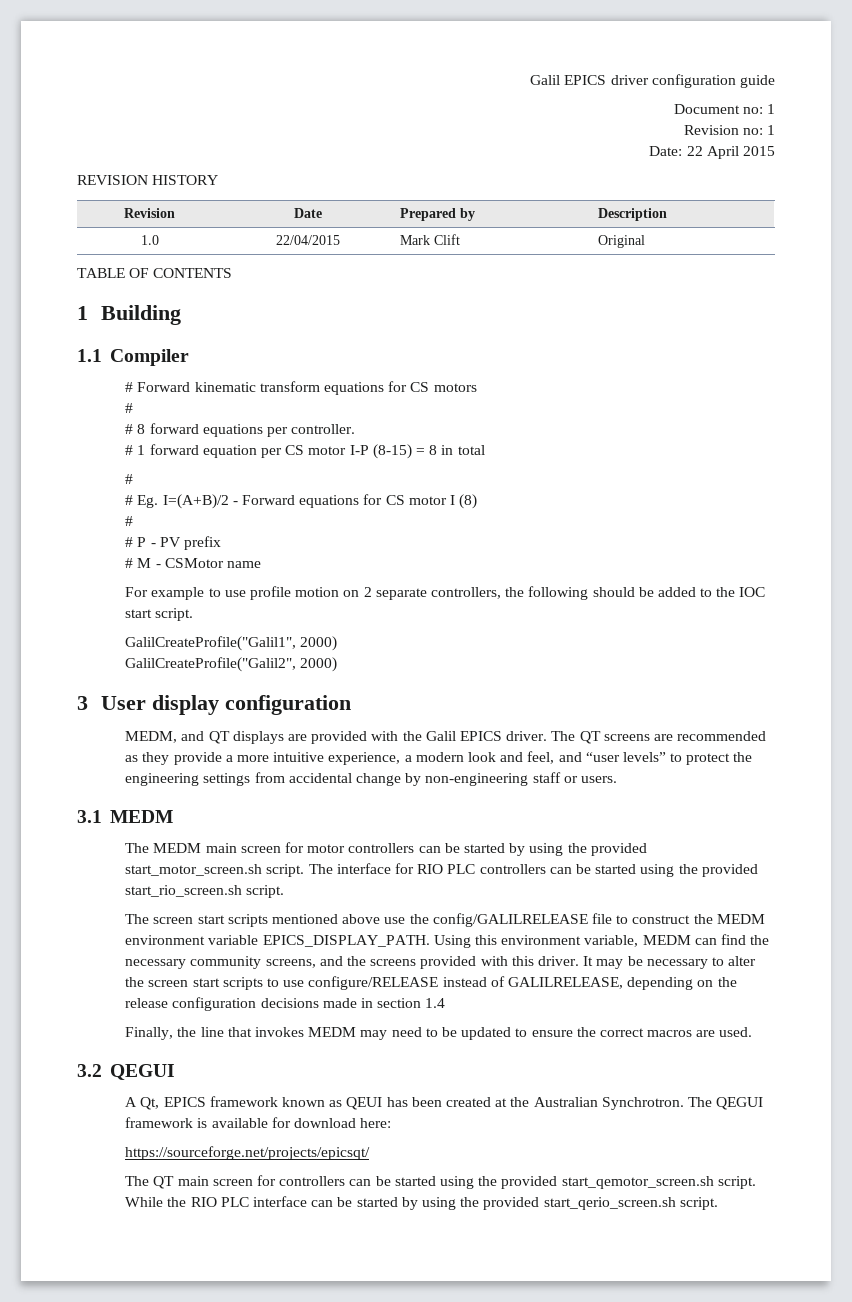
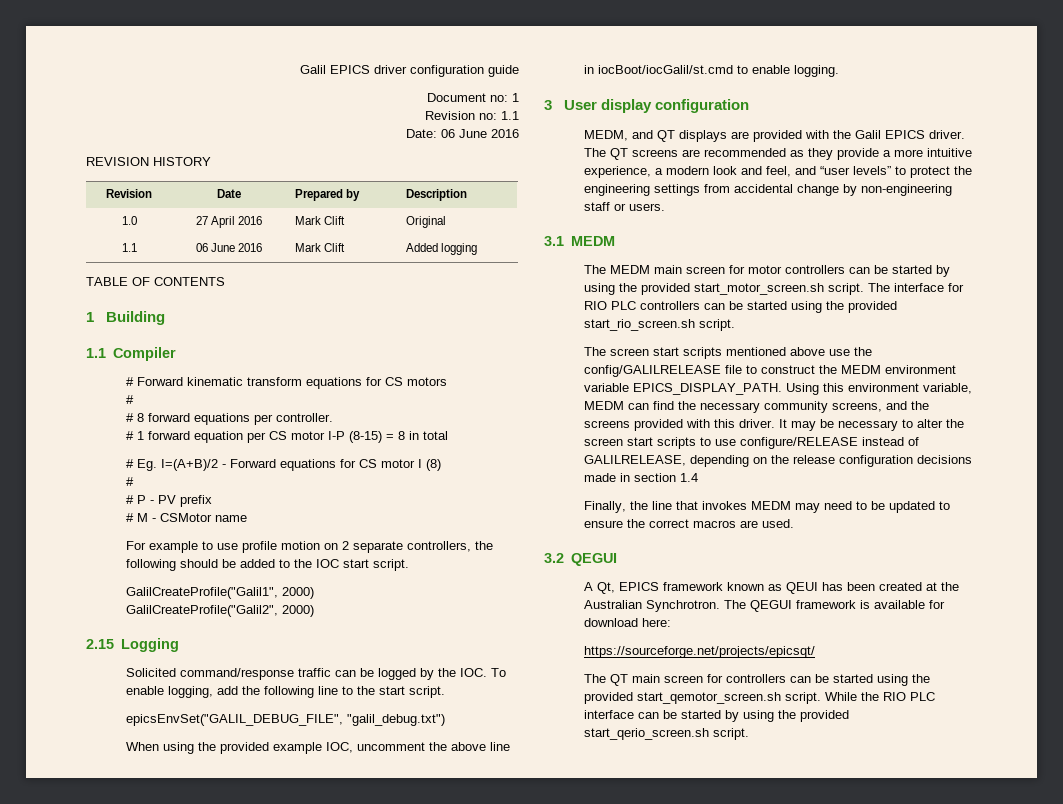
- Revision no: 1
+ Revision no: 1.1
- Date: 22 April 2015
+ Date: 06 June 2016
- 1.0 | 22/04/2015 | Mark Clift | Original
+ 1.0 | 27 April 2016 | Mark Clift | Original
+ 1.1 | 06 June 2016 | Mark Clift | Added logging
  # 1 forward equation per CS motor I-P (8-15) = 8 in total
- #
+ 2.15 Logging
+ Solicited command/response traffic can be logged by the IOC. To enable logging, add the following line to the start script.
+ epicsEnvSet("GALIL_DEBUG_FILE", "galil_debug.txt")
+ When using the provided example IOC, uncomment the above line in iocBoot/iocGalil/st.cmd to enable logging.

